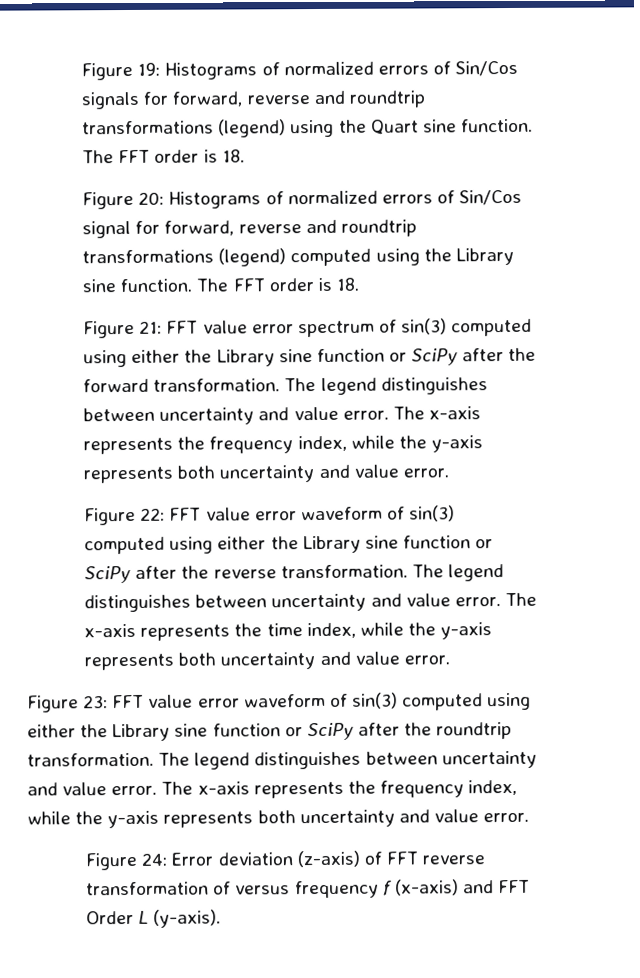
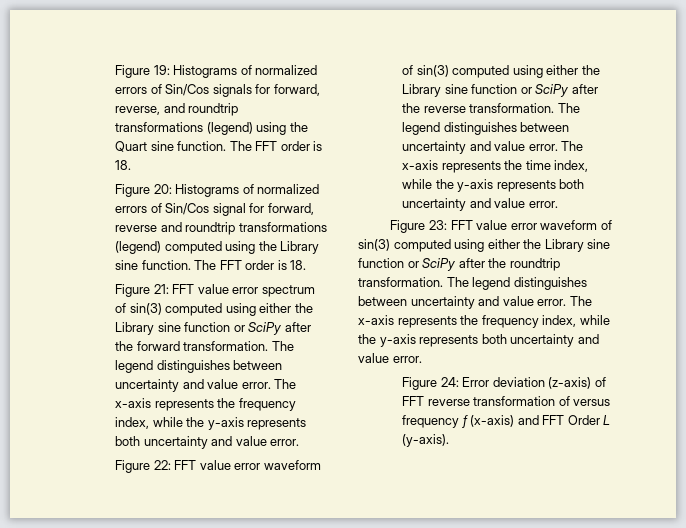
- Figure 19: Histograms of normalized errors of Sin/Cos signals for forward, reverse and roundtrip transformations (legend) using the Quart sine function.
+ Figure 19: Histograms of normalized errors of Sin/Cos signals for forward, reverse, and roundtrip transformations (legend) using the Quart sine function.

